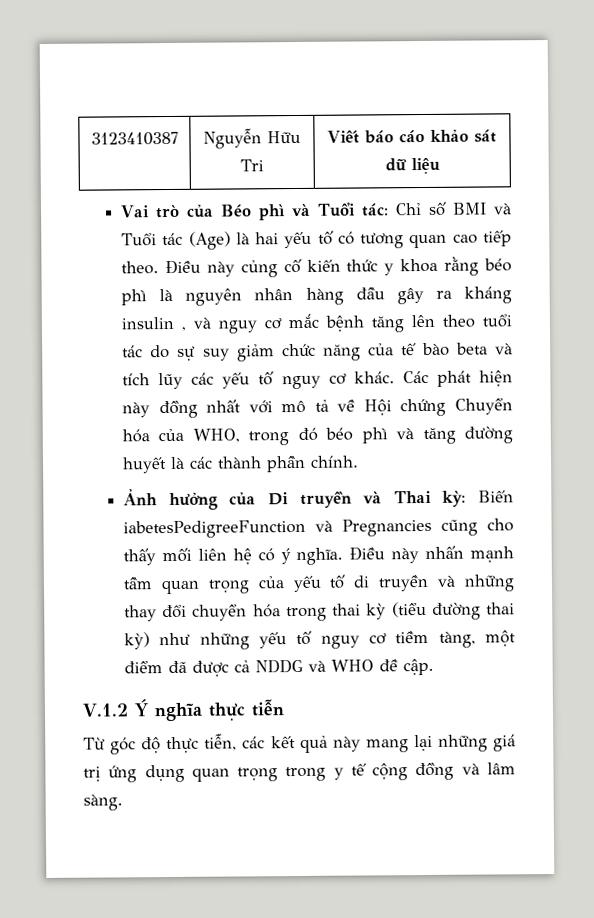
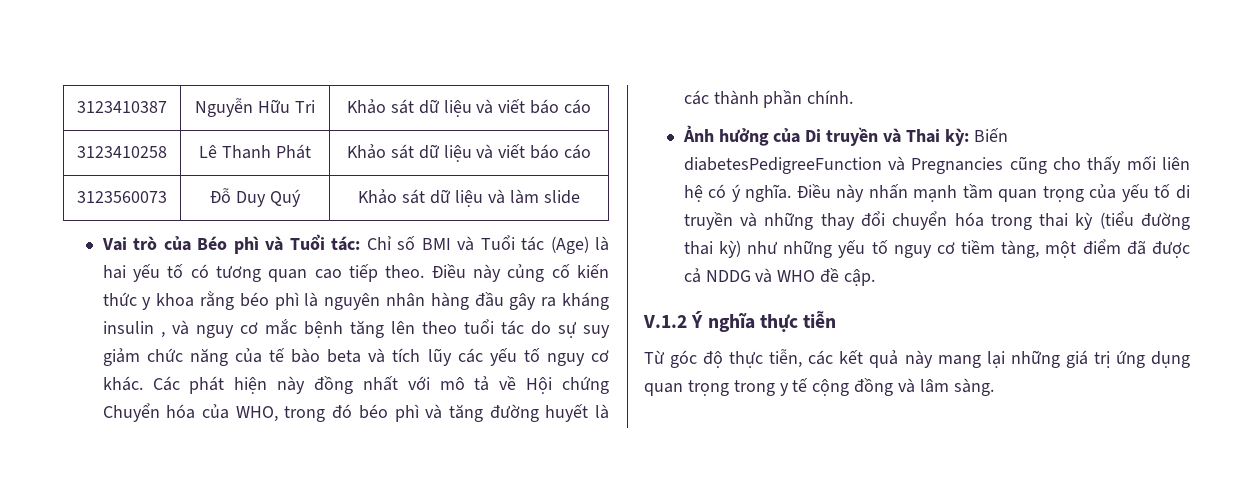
- 3123410387 | Nguyễn Hữu Tri | Viết báo cáo khảo sát dữ liệu
+ 3123410387 | Nguyễn Hữu Tri | Khảo sát dữ liệu và viết báo cáo
+ 3123410258 | Lê Thanh Phát | Khảo sát dữ liệu và viết báo cáo
+ 3123560073 | Đỗ Duy Quý | Khảo sát dữ liệu và làm slide
- Ảnh hưởng của Di truyền và Thai kỳ: Biến iabetesPedigreeFunction và Pregnancies cũng cho thấy mối liên hệ có ý nghĩa.
+ Ảnh hưởng của Di truyền và Thai kỳ: Biến diabetesPedigreeFunction và Pregnancies cũng cho thấy mối liên hệ có ý nghĩa.

